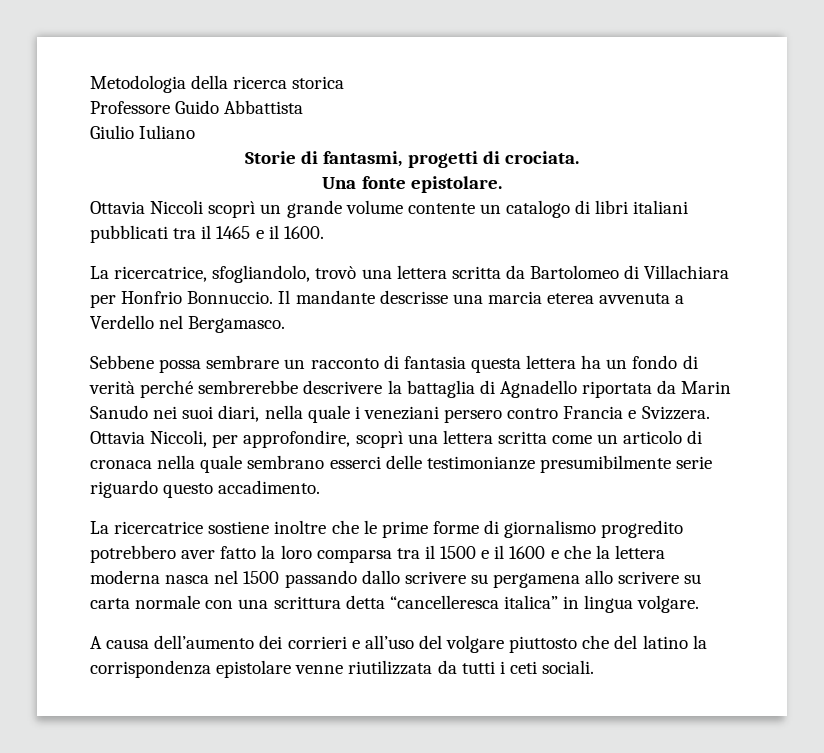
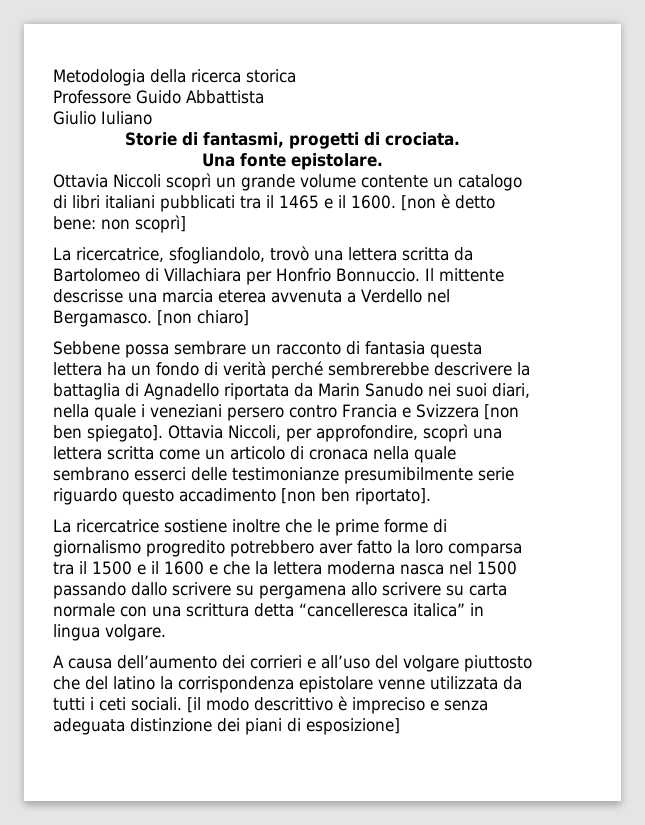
+ [non è detto bene: non scoprì]
- Il mandante descrisse una marcia eterea avvenuta a Verdello nel Bergamasco.
+ Il mittente descrisse una marcia eterea avvenuta a Verdello nel Bergamasco. [non chiaro]
- Sebbene possa sembrare un racconto di fantasia questa lettera ha un fondo di verità perché sembrerebbe descrivere la battaglia di Agnadello riportata da Marin Sanudo nei suoi diari, nella quale i veneziani persero contro Francia e Svizzera.
+ Sebbene possa sembrare un racconto di fantasia questa lettera ha un fondo di verità perché sembrerebbe descrivere la battaglia di Agnadello riportata da Marin Sanudo nei suoi diari, nella quale i veneziani persero contro Francia e Svizzera [non ben spiegato].
- Ottavia Niccoli, per approfondire, scoprì una lettera scritta come un articolo di cronaca nella quale sembrano esserci delle testimonianze presumibilmente serie riguardo questo accadimento.
+ Ottavia Niccoli, per approfondire, scoprì una lettera scritta come un articolo di cronaca nella quale sembrano esserci delle testimonianze presumibilmente serie riguardo questo accadimento [non ben riportato].
- A causa dell’aumento dei corrieri e all’uso del volgare piuttosto che del latino la corrispondenza epistolare venne riutilizzata da tutti i ceti sociali.
+ A causa dell’aumento dei corrieri e all’uso del volgare piuttosto che del latino la corrispondenza epistolare venne utilizzata da tutti i ceti sociali.
+ [il modo descrittivo è impreciso e senza adeguata distinzione dei piani di esposizione]

